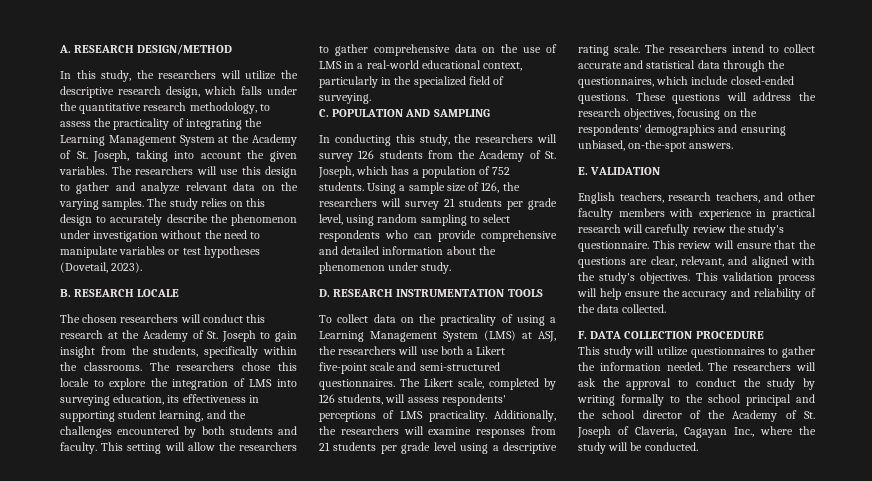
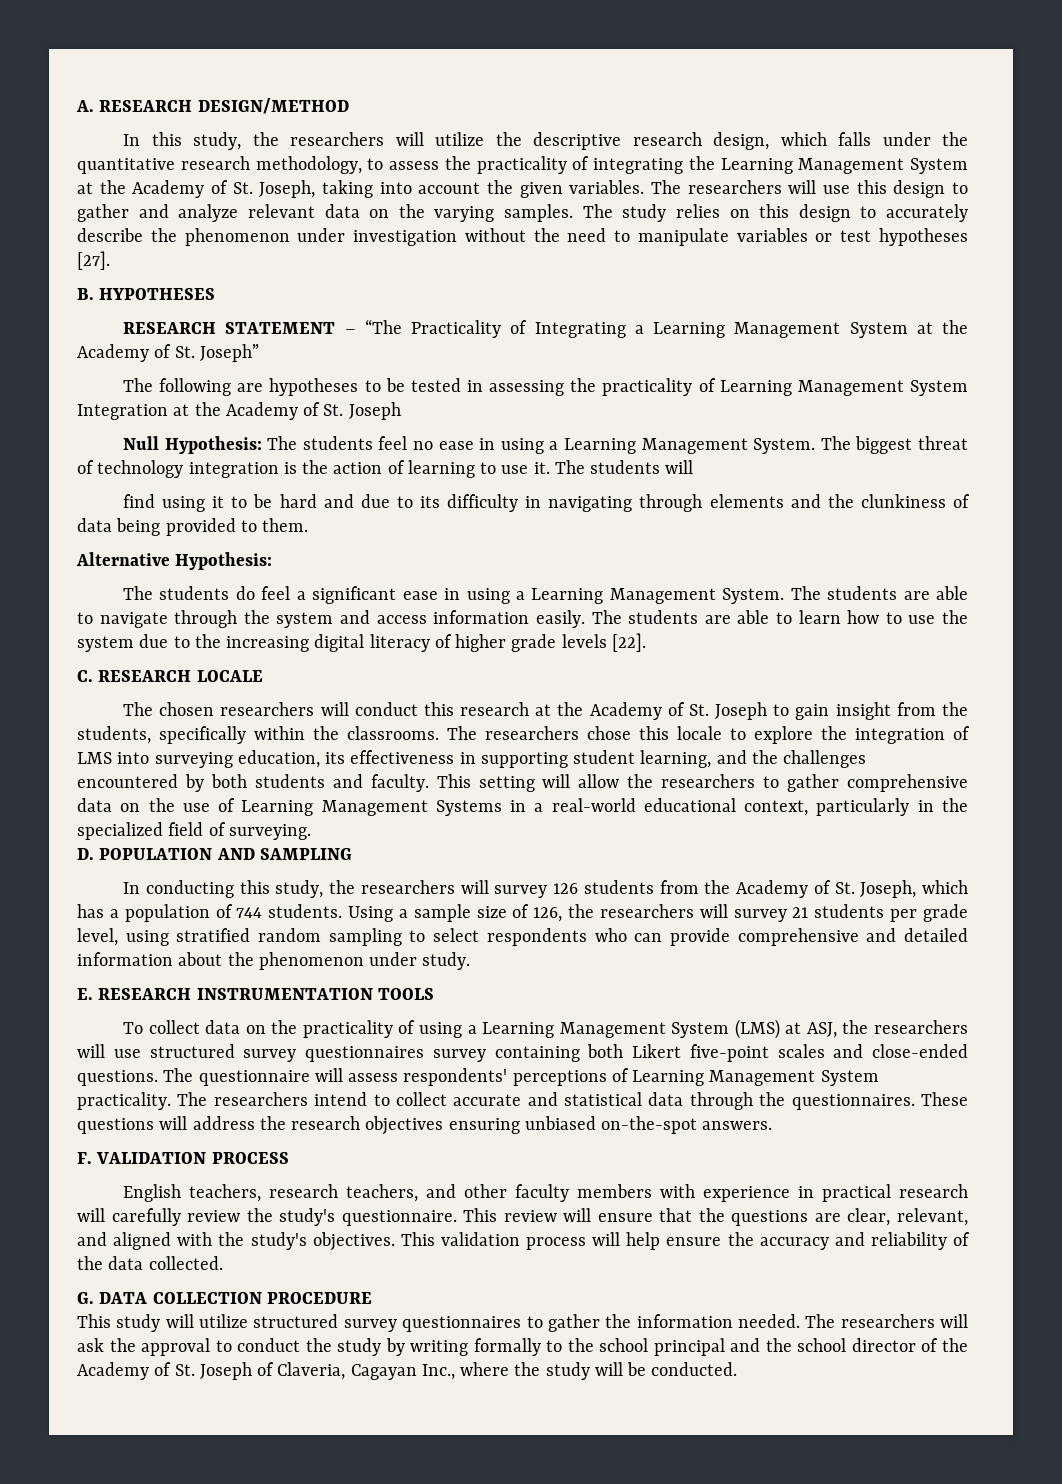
- The study relies on this design to accurately describe the phenomenon under investigation without the need to manipulate variables or test hypotheses (Dovetail, 2023).
+ The study relies on this design to accurately describe the phenomenon under investigation without the need to manipulate variables or test hypotheses [27].
- B. RESEARCH LOCALE
+ B. HYPOTHESES
+ RESEARCH STATEMENT – “The Practicality of Integrating a Learning Management System at the Academy of St. Joseph”
+ The following are hypotheses to be tested in assessing the practicality of Learning Management System Integration at the Academy of St. Joseph
+ Null Hypothesis: The students feel no ease in using a Learning Management System. The biggest threat of technology integration is the action of learning to use it. The students will
+ find using it to be hard and due to its difficulty in navigating through elements and the clunkiness of data being provided to them.
+ Alternative Hypothesis:
+ The students do feel a significant ease in using a Learning Management System. The students are able to navigate through the system and access information easily. The students are able to learn how to use the system due to the increasing digital literacy of higher grade levels [22].
+ C. RESEARCH LOCALE
- This setting will allow the researchers to gather comprehensive data on the use of LMS in a real-world educational context, particularly in the specialized field of surveying.
+ This setting will allow the researchers to gather comprehensive data on the use of Learning Management Systems in a real-world educational context, particularly in the specialized field of surveying.
- C. POPULATION AND SAMPLING
+ D. POPULATION AND SAMPLING
- In conducting this study, the researchers will survey 126 students from the Academy of St. Joseph, which has a population of 752 students.
+ In conducting this study, the researchers will survey 126 students from the Academy of St. Joseph, which has a population of 744 students.
- Using a sample size of 126, the researchers will survey 21 students per grade level, using random sampling to select respondents who can provide comprehensive and detailed information about the phenomenon under study.
+ Using a sample size of 126, the researchers will survey 21 students per grade level, using stratified random sampling to select respondents who can provide comprehensive and detailed information about the phenomenon under study.
- D. RESEARCH INSTRUMENTATION TOOLS
+ E. RESEARCH INSTRUMENTATION TOOLS
- To collect data on the practicality of using a Learning Management System (LMS) at ASJ, the researchers will use both a Likert five-point scale and semi-structured questionnaires. The Likert scale, completed by 126 students, will assess respondents' perceptions of LMS practicality. Additionally, the researchers will examine responses from 21 students per grade level using a descriptive rating scale.
+ To collect data on the practicality of using a Learning Management System (LMS) at ASJ, the researchers will use structured survey questionnaires survey containing both Likert five-point scales and close-ended questions. The questionnaire will assess respondents' perceptions of Learning Management System practicality.
- The researchers intend to collect accurate and statistical data through the questionnaires, which include closed-ended questions.
+ The researchers intend to collect accurate and statistical data through the questionnaires.
- These questions will address the research objectives, focusing on the respondents' demographics and ensuring unbiased, on-the-spot answers.
+ These questions will address the research objectives ensuring unbiased on-the-spot answers.
- E. VALIDATION
+ F. VALIDATION PROCESS
- F. DATA COLLECTION PROCEDURE
+ G. DATA COLLECTION PROCEDURE
- This study will utilize questionnaires to gather the information needed.
+ This study will utilize structured survey questionnaires to gather the information needed.

